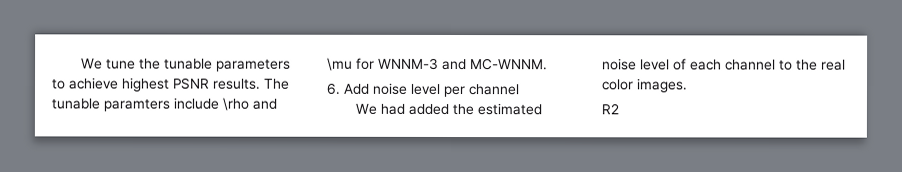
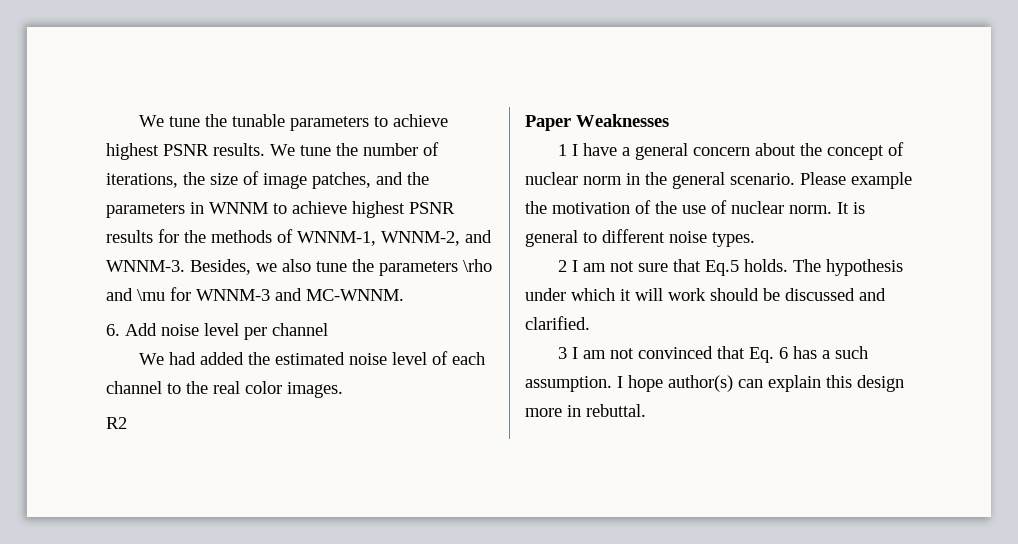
- The tunable paramters include \rho and \mu for WNNM-3 and MC-WNNM.
+ We tune the number of iterations, the size of image patches, and the parameters in WNNM to achieve highest PSNR results for the methods of WNNM-1, WNNM-2, and WNNM-3. Besides, we also tune the parameters \rho and \mu for WNNM-3 and MC-WNNM.
+ Paper Weaknesses
+ 1 I have a general concern about the concept of nuclear norm in the general scenario. Please example the motivation of the use of nuclear norm. It is general to different noise types.
+ 2 I am not sure that Eq.5 holds. The hypothesis under which it will work should be discussed and clarified.
+ 3 I am not convinced that Eq. 6 has a such assumption. I hope author(s) can explain this design more in rebuttal.

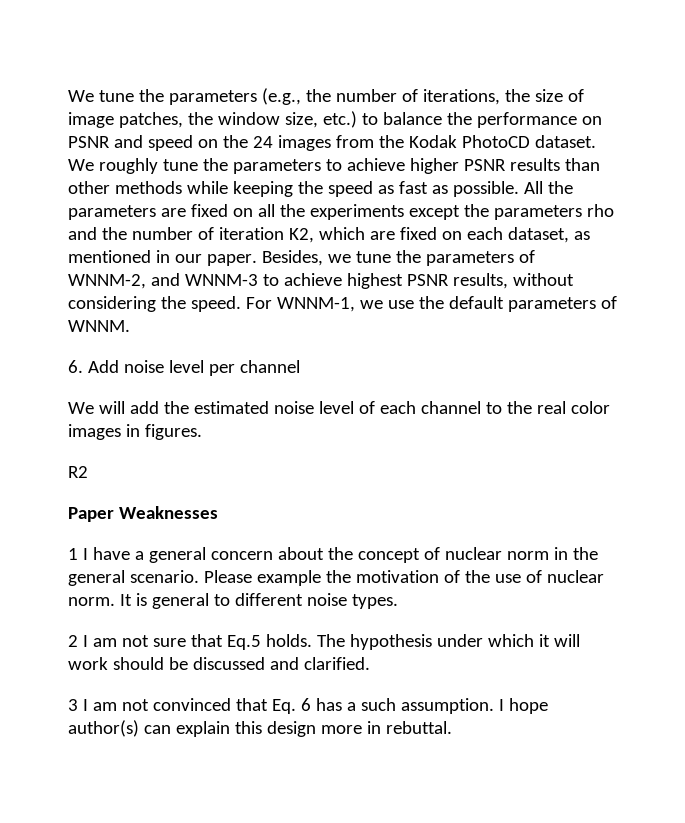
- We tune the tunable parameters to achieve highest PSNR results. We tune the number of iterations, the size of image patches, and the parameters in WNNM to achieve highest PSNR results for the methods of WNNM-1, WNNM-2, and WNNM-3. Besides, we also tune the parameters \rho and \mu for WNNM-3 and MC-WNNM.
+ We tune the parameters (e.g., the number of iterations, the size of image patches, the window size, etc.) to balance the performance on PSNR and speed on the 24 images from the Kodak PhotoCD dataset. We roughly tune the parameters to achieve higher PSNR results than other methods while keeping the speed as fast as possible. All the parameters are fixed on all the experiments except the parameters rho and the number of iteration K2, which are fixed on each dataset, as mentioned in our paper. Besides, we tune the parameters of WNNM-2, and WNNM-3 to achieve highest PSNR results, without considering the speed. For WNNM-1, we use the default parameters of WNNM.
- We had added the estimated noise level of each channel to the real color images.
+ We will add the estimated noise level of each channel to the real color images in figures.

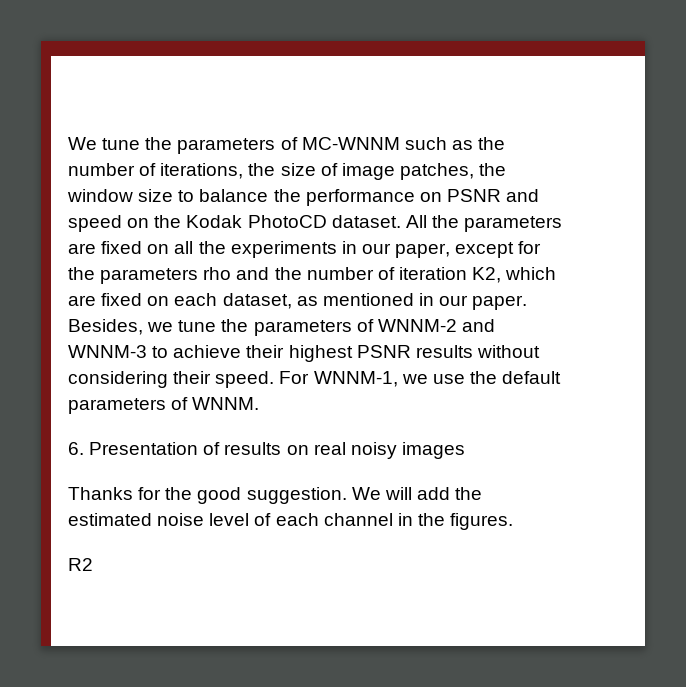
- We tune the parameters (e.g., the number of iterations, the size of image patches, the window size, etc.) to balance the performance on PSNR and speed on the 24 images from the Kodak PhotoCD dataset. We roughly tune the parameters to achieve higher PSNR results than other methods while keeping the speed as fast as possible.
+ We tune the parameters of MC-WNNM such as the number of iterations, the size of image patches, the window size to balance the performance on PSNR and speed on the Kodak PhotoCD dataset.
- All the parameters are fixed on all the experiments except the parameters rho and the number of iteration K2, which are fixed on each dataset, as mentioned in our paper.
+ All the parameters are fixed on all the experiments in our paper, except for the parameters rho and the number of iteration K2, which are fixed on each dataset, as mentioned in our paper.
- Besides, we tune the parameters of WNNM-2, and WNNM-3 to achieve highest PSNR results, without considering the speed.
+ Besides, we tune the parameters of WNNM-2 and WNNM-3 to achieve their highest PSNR results without considering their speed.
- 6. Add noise level per channel
- We will add the estimated noise level of each channel to the real color images in figures.
+ 6. Presentation of results on real noisy images
+ Thanks for the good suggestion. We will add the estimated noise level of each channel in the figures.
  R2
- Paper Weaknesses
- 1 I have a general concern about the concept of nuclear norm in the general scenario. Please example the motivation of the use of nuclear norm. It is general to different noise types.
- 2 I am not sure that Eq.5 holds. The hypothesis under which it will work should be discussed and clarified.
- 3 I am not convinced that Eq. 6 has a such assumption. I hope author(s) can explain this design more in rebuttal.

